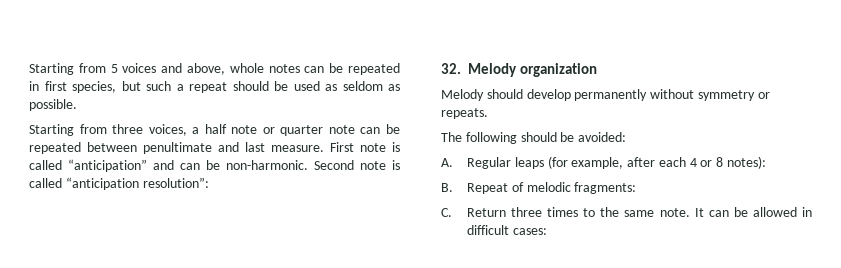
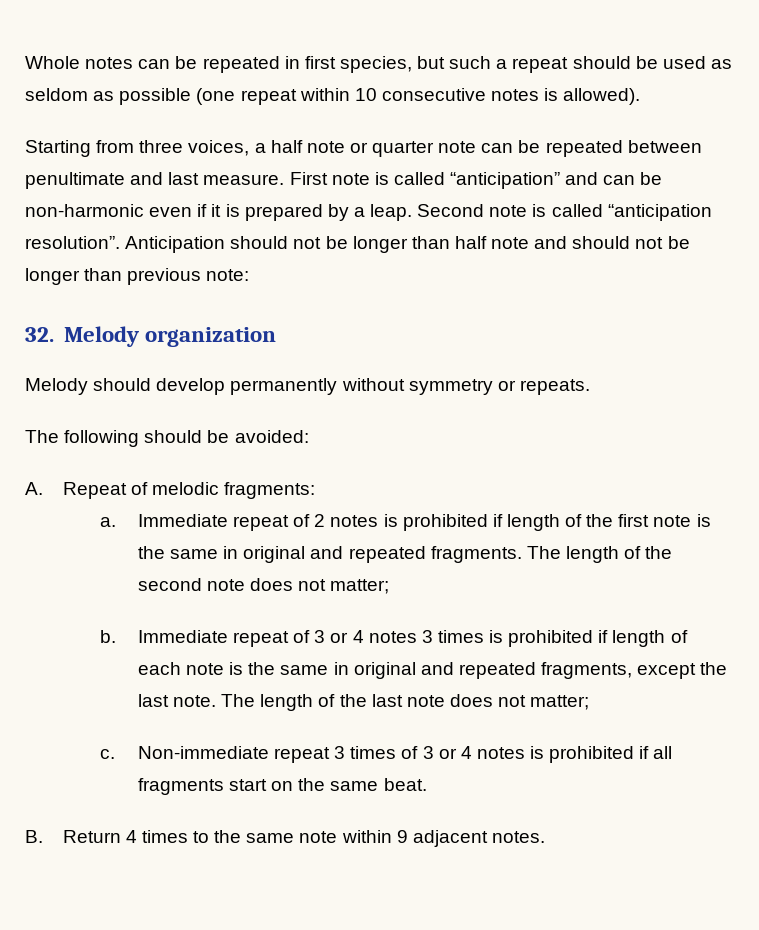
- Starting from 5 voices and above, whole notes can be repeated in first species, but such a repeat should be used as seldom as possible.
+ Whole notes can be repeated in first species, but such a repeat should be used as seldom as possible (one repeat within 10 consecutive notes is allowed).
- First note is called “anticipation” and can be non-harmonic.
+ First note is called “anticipation” and can be non-harmonic even if it is prepared by a leap.
- Second note is called “anticipation resolution”:
+ Second note is called “anticipation resolution”. Anticipation should not be longer than half note and should not be longer than previous note:
- A. Regular leaps (for example, after each 4 or 8 notes):
- B. Repeat of melodic fragments:
- C. Return three times to the same note. It can be allowed in difficult cases:
+ A. Repeat of melodic fragments:
+ a. Immediate repeat of 2 notes is prohibited if length of the first note is the same in original and repeated fragments. The length of the second note does not matter;
+ b. Immediate repeat of 3 or 4 notes 3 times is prohibited if length of each note is the same in original and repeated fragments, except the last note. The length of the last note does not matter;
+ c. Non-immediate repeat 3 times of 3 or 4 notes is prohibited if all fragments start on the same beat.
+ B. Return 4 times to the same note within 9 adjacent notes.

